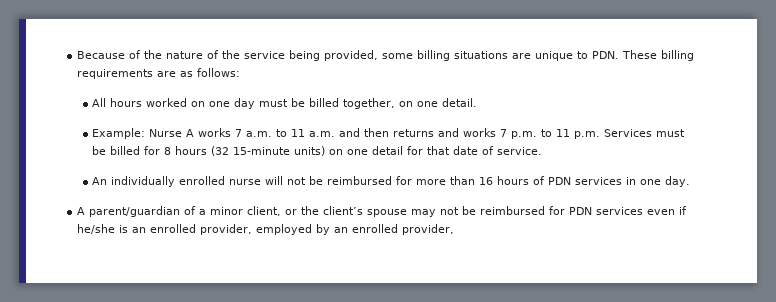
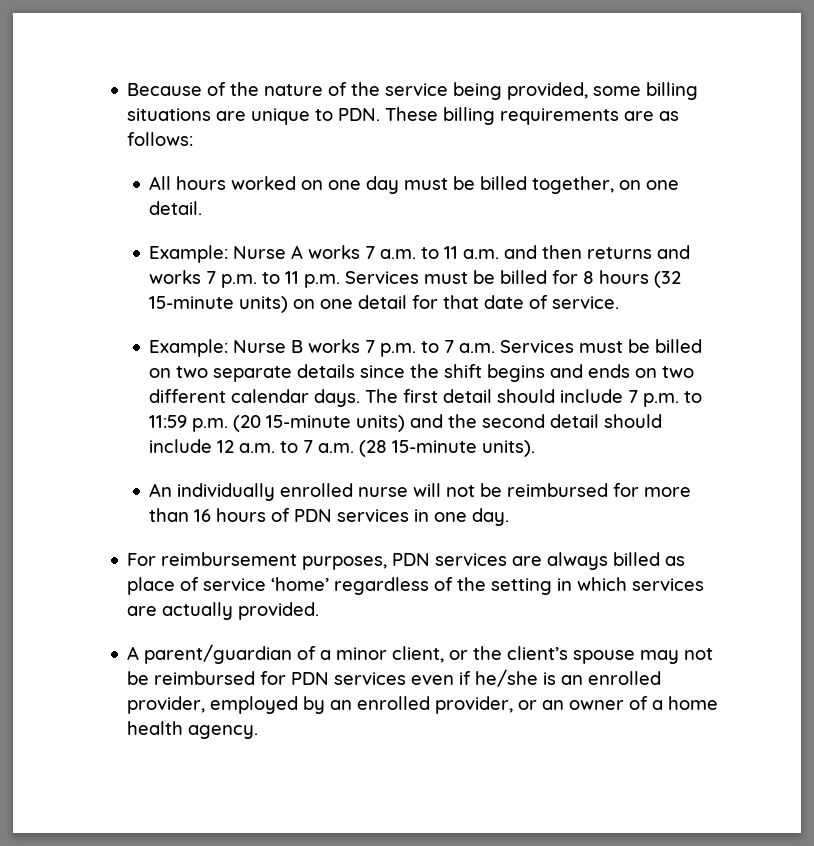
+ Example: Nurse B works 7 p.m. to 7 a.m. Services must be billed on two separate details since the shift begins and ends on two different calendar days. The first detail should include 7 p.m. to 11:59 p.m. (20 15-minute units) and the second detail should include 12 a.m. to 7 a.m. (28 15-minute units).
+ For reimbursement purposes, PDN services are always billed as place of service ‘home’ regardless of the setting in which services are actually provided.
- A parent/guardian of a minor client, or the client’s spouse may not be reimbursed for PDN services even if he/she is an enrolled provider, employed by an enrolled provider,
+ A parent/guardian of a minor client, or the client’s spouse may not be reimbursed for PDN services even if he/she is an enrolled provider, employed by an enrolled provider, or an owner of a home health agency.

